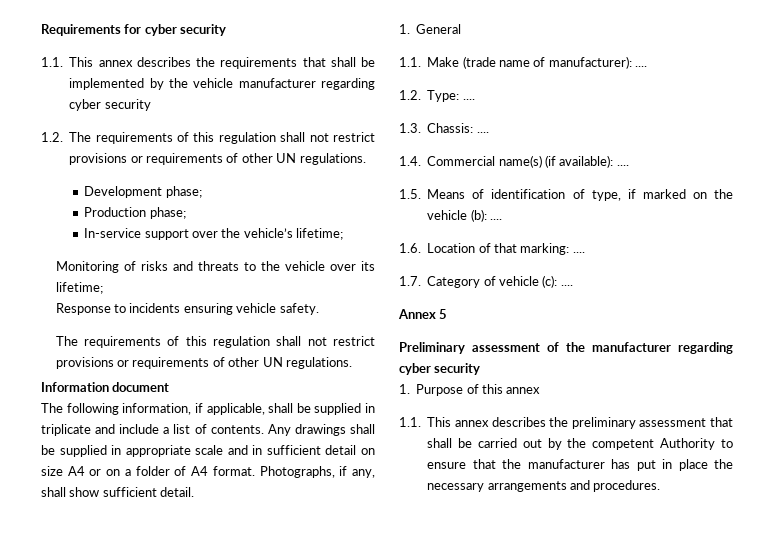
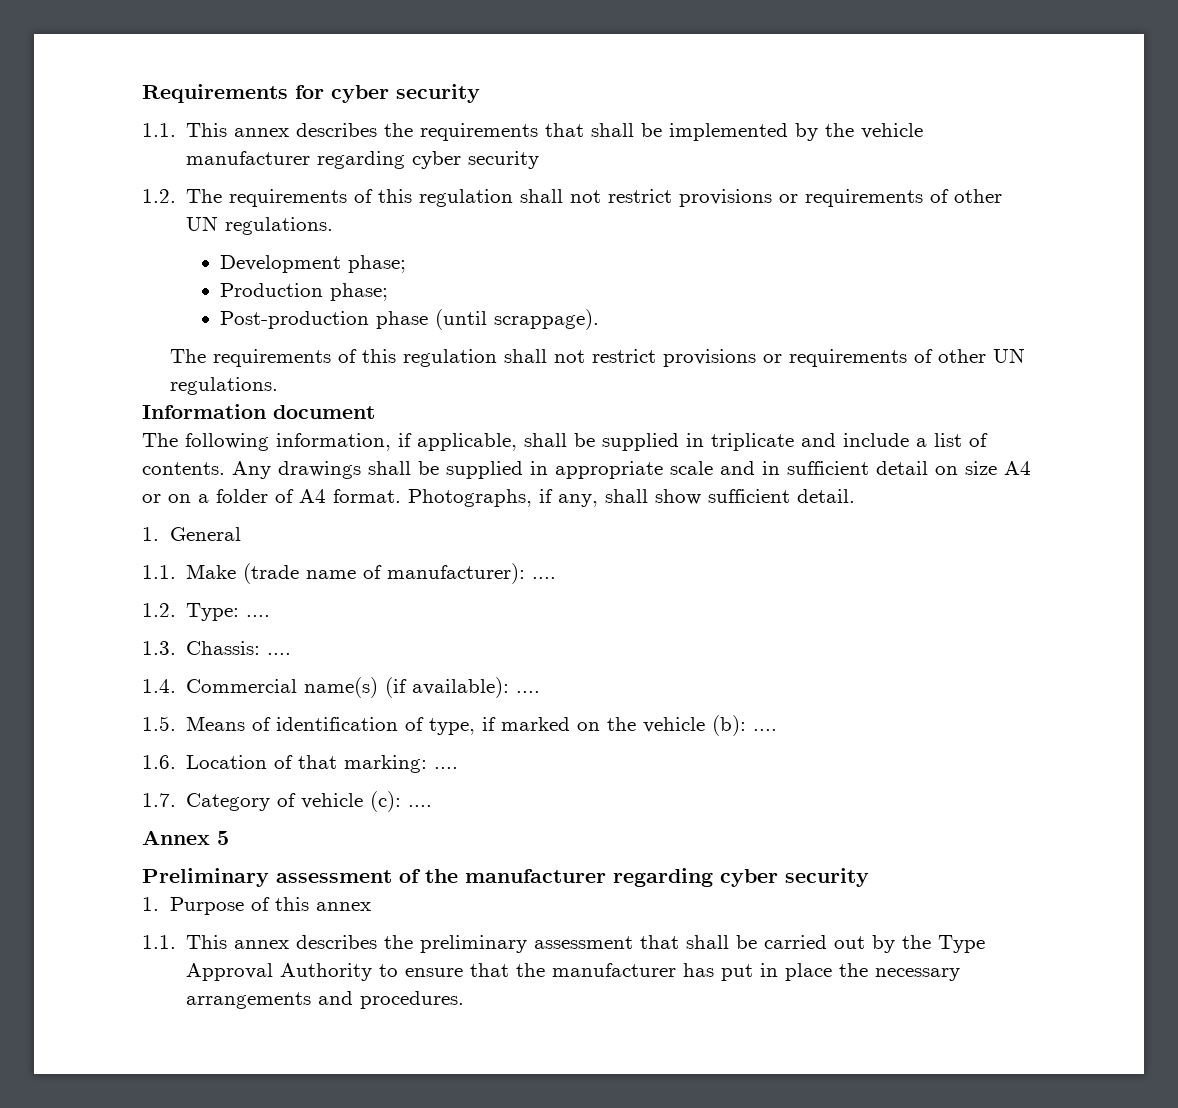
- In-service support over the vehicle’s lifetime;
- Monitoring of risks and threats to the vehicle over its lifetime;
- Response to incidents ensuring vehicle safety.
+ Post-production phase (until scrappage).
- 1.1. This annex describes the preliminary assessment that shall be carried out by the competent Authority to ensure that the manufacturer has put in place the necessary arrangements and procedures.
+ 1.1. This annex describes the preliminary assessment that shall be carried out by the Type Approval Authority to ensure that the manufacturer has put in place the necessary arrangements and procedures.

